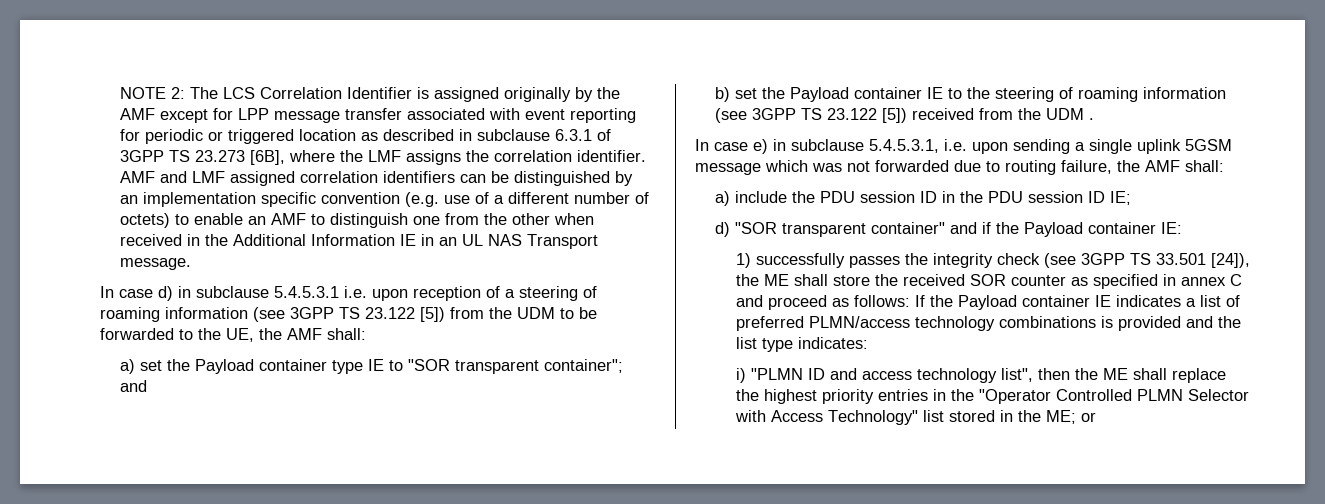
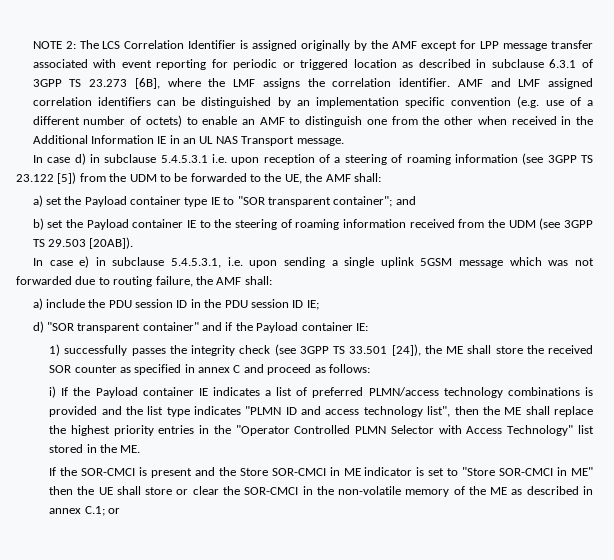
- b) set the Payload container IE to the steering of roaming information (see 3GPP TS 23.122 [5]) received from the UDM .
+ b) set the Payload container IE to the steering of roaming information received from the UDM (see 3GPP TS 29.503 [20AB]).
- 1) successfully passes the integrity check (see 3GPP TS 33.501 [24]), the ME shall store the received SOR counter as specified in annex C and proceed as follows: If the Payload container IE indicates a list of preferred PLMN/access technology combinations is provided and the list type indicates:
- i) "PLMN ID and access technology list", then the ME shall replace the highest priority entries in the "Operator Controlled PLMN Selector with Access Technology" list stored in the ME;
+ 1) successfully passes the integrity check (see 3GPP TS 33.501 [24]), the ME shall store the received SOR counter as specified in annex C and proceed as follows:
+ i) If the Payload container IE indicates a list of preferred PLMN/access technology combinations is provided and the list type indicates "PLMN ID and access technology list", then the ME shall replace the highest priority entries in the "Operator Controlled PLMN Selector with Access Technology" list stored in the ME.
+ If the SOR-CMCI is present and the Store SOR-CMCI in ME indicator is set to "Store SOR-CMCI in ME" then the UE shall store or clear the SOR-CMCI in the non-volatile memory of the ME as described in annex C.1;

